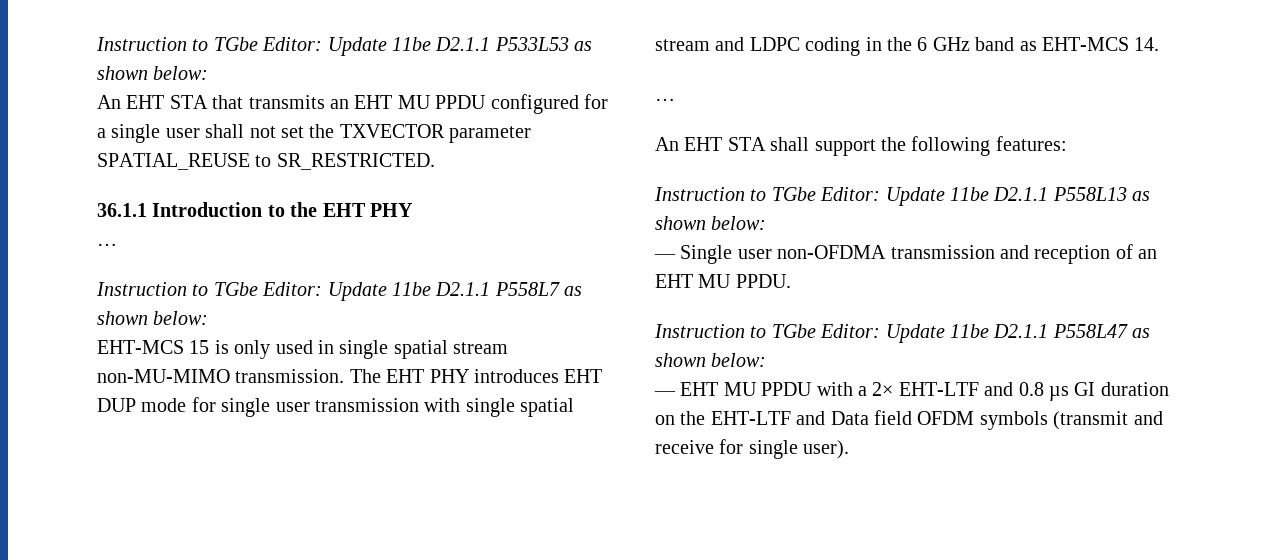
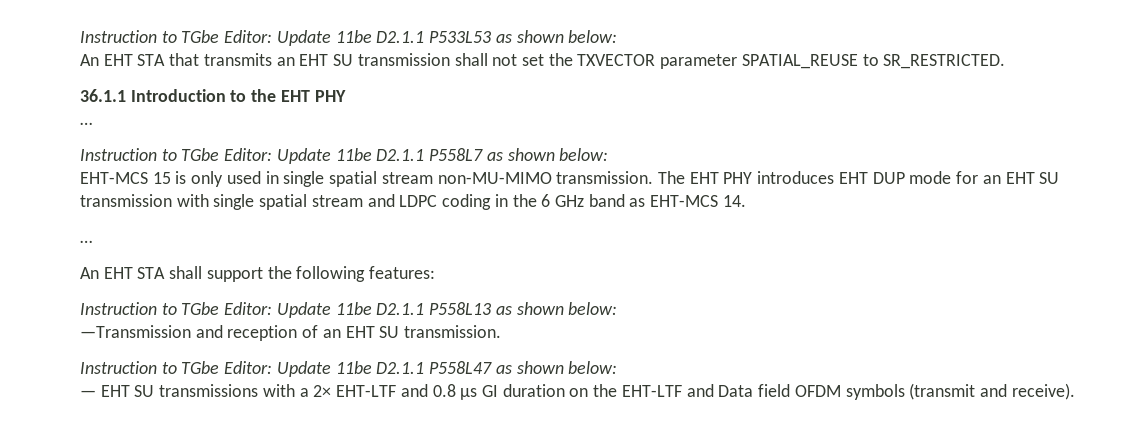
- An EHT STA that transmits an EHT MU PPDU configured for a single user shall not set the TXVECTOR parameter SPATIAL_REUSE to SR_RESTRICTED.
+ An EHT STA that transmits an EHT SU transmission shall not set the TXVECTOR parameter SPATIAL_REUSE to SR_RESTRICTED.
- The EHT PHY introduces EHT DUP mode for single user transmission with single spatial stream and LDPC coding in the 6 GHz band as EHT-MCS 14.
+ The EHT PHY introduces EHT DUP mode for an EHT SU transmission with single spatial stream and LDPC coding in the 6 GHz band as EHT-MCS 14.
- — Single user non-OFDMA transmission and reception of an EHT MU PPDU.
+ —Transmission and reception of an EHT SU transmission.
- — EHT MU PPDU with a 2× EHT-LTF and 0.8 µs GI duration on the EHT-LTF and Data field OFDM symbols (transmit and receive for single user).
+ — EHT SU transmissions with a 2× EHT-LTF and 0.8 µs GI duration on the EHT-LTF and Data field OFDM symbols (transmit and receive).

